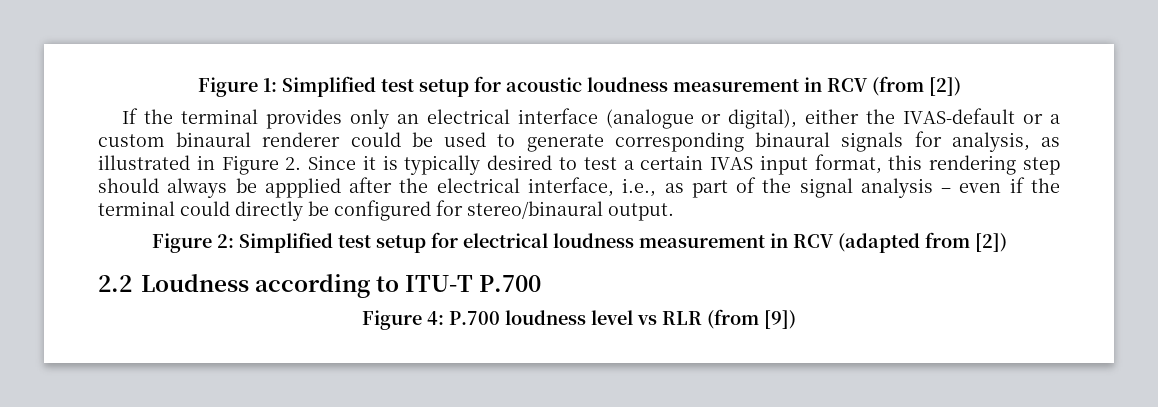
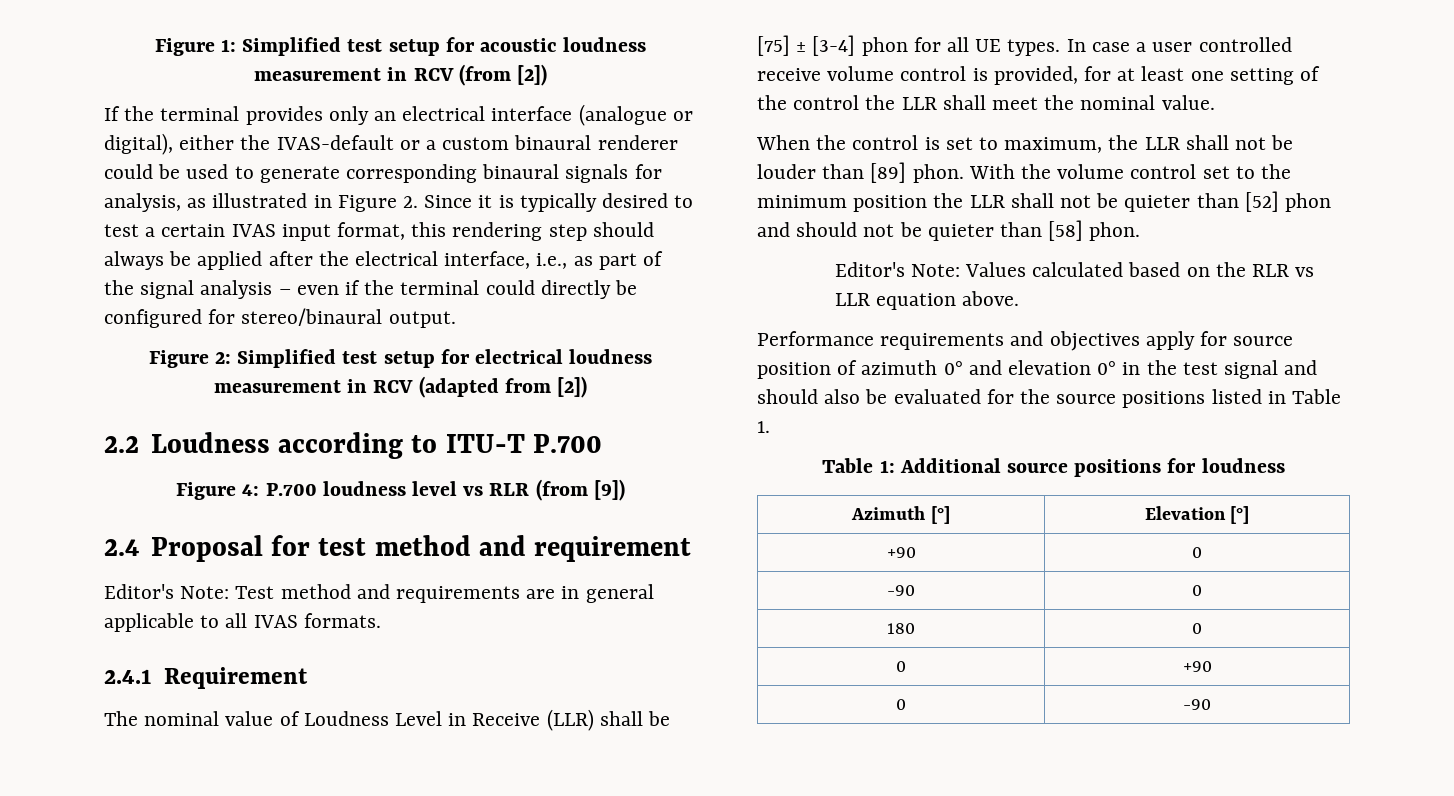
- If the terminal provides only an electrical interface (analogue or digital), either the IVAS-default or a custom binaural renderer could be used to generate corresponding binaural signals for analysis, as illustrated in Figure 2. Since it is typically desired to test a certain IVAS input format, this rendering step should always be appplied after the electrical interface, i.e., as part of the signal analysis – even if the terminal could directly be configured for stereo/binaural output.
+ If the terminal provides only an electrical interface (analogue or digital), either the IVAS-default or a custom binaural renderer could be used to generate corresponding binaural signals for analysis, as illustrated in Figure 2. Since it is typically desired to test a certain IVAS input format, this rendering step should always be applied after the electrical interface, i.e., as part of the signal analysis – even if the terminal could directly be configured for stereo/binaural output.
+ 2.4 Proposal for test method and requirement
+ Editor's Note: Test method and requirements are in general applicable to all IVAS formats.
+ 2.4.1 Requirement
+ The nominal value of Loudness Level in Receive (LLR) shall be [75] ± [3-4] phon for all UE types. In case a user controlled receive volume control is provided, for at least one setting of the control the LLR shall meet the nominal value.
+ When the control is set to maximum, the LLR shall not be louder than [89] phon. With the volume control set to the minimum position the LLR shall not be quieter than [52] phon and should not be quieter than [58] phon.
+ Editor's Note: Values calculated based on the RLR vs LLR equation above.
+ Performance requirements and objectives apply for source position of azimuth 0° and elevation 0° in the test signal and should also be evaluated for the source positions listed in Table 1.
+ Table 1: Additional source positions for loudness
+ Azimuth [°] | Elevation [°]
+ +90 | 0
+ -90 | 0
+ 180 | 0
+ 0 | +90
+ 0 | -90

